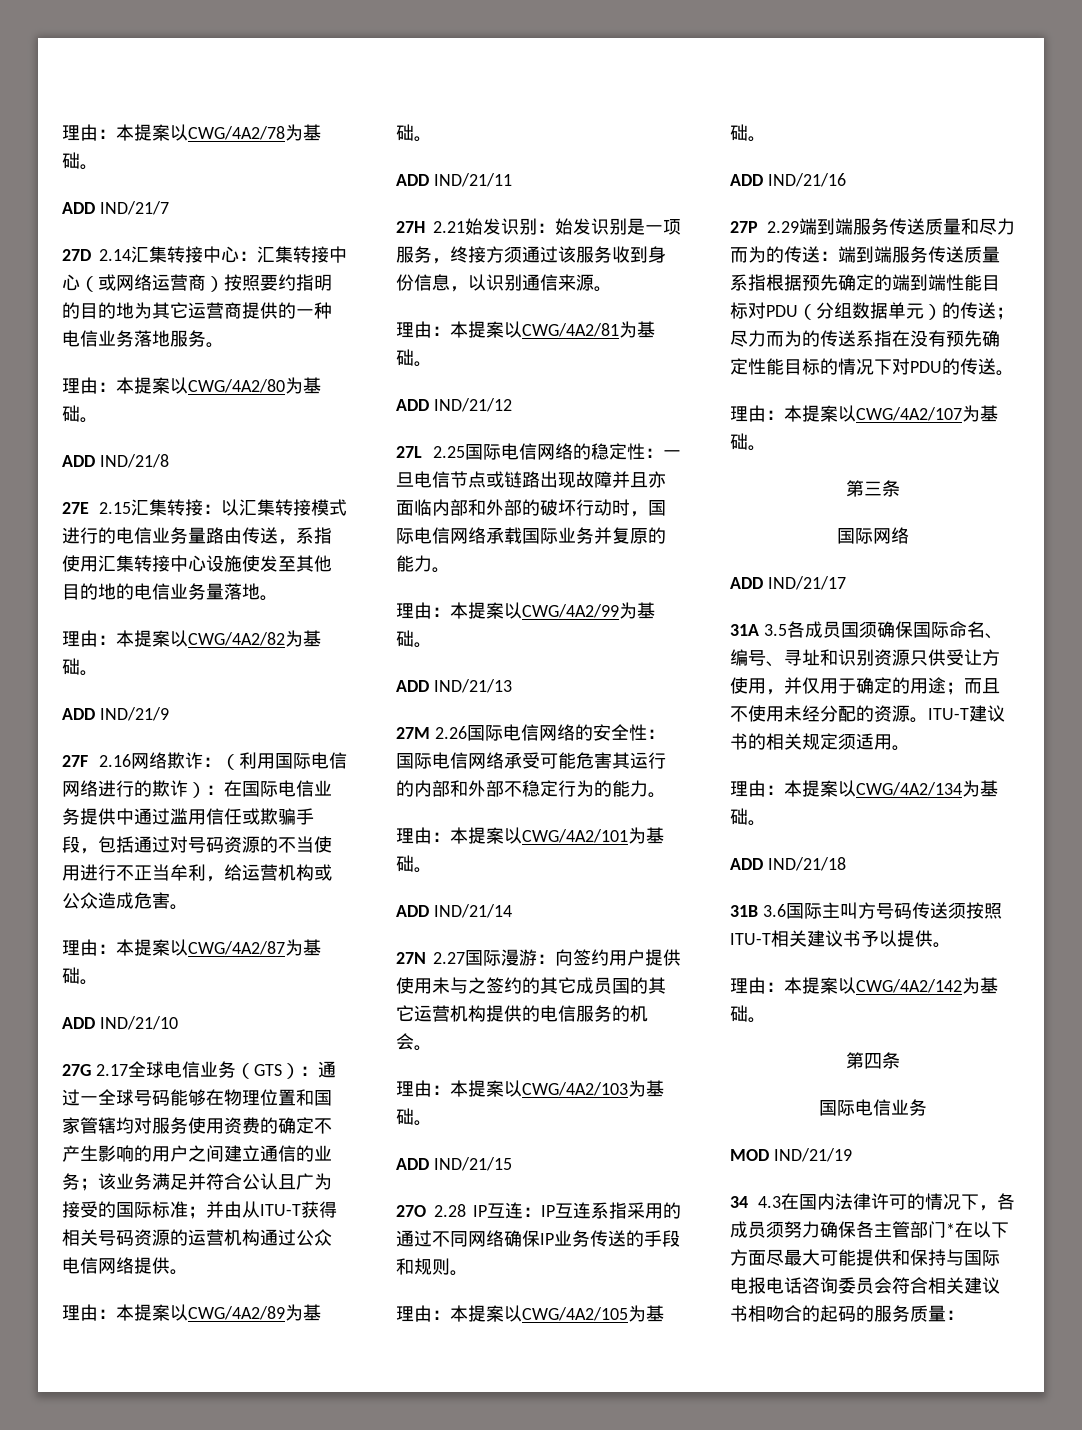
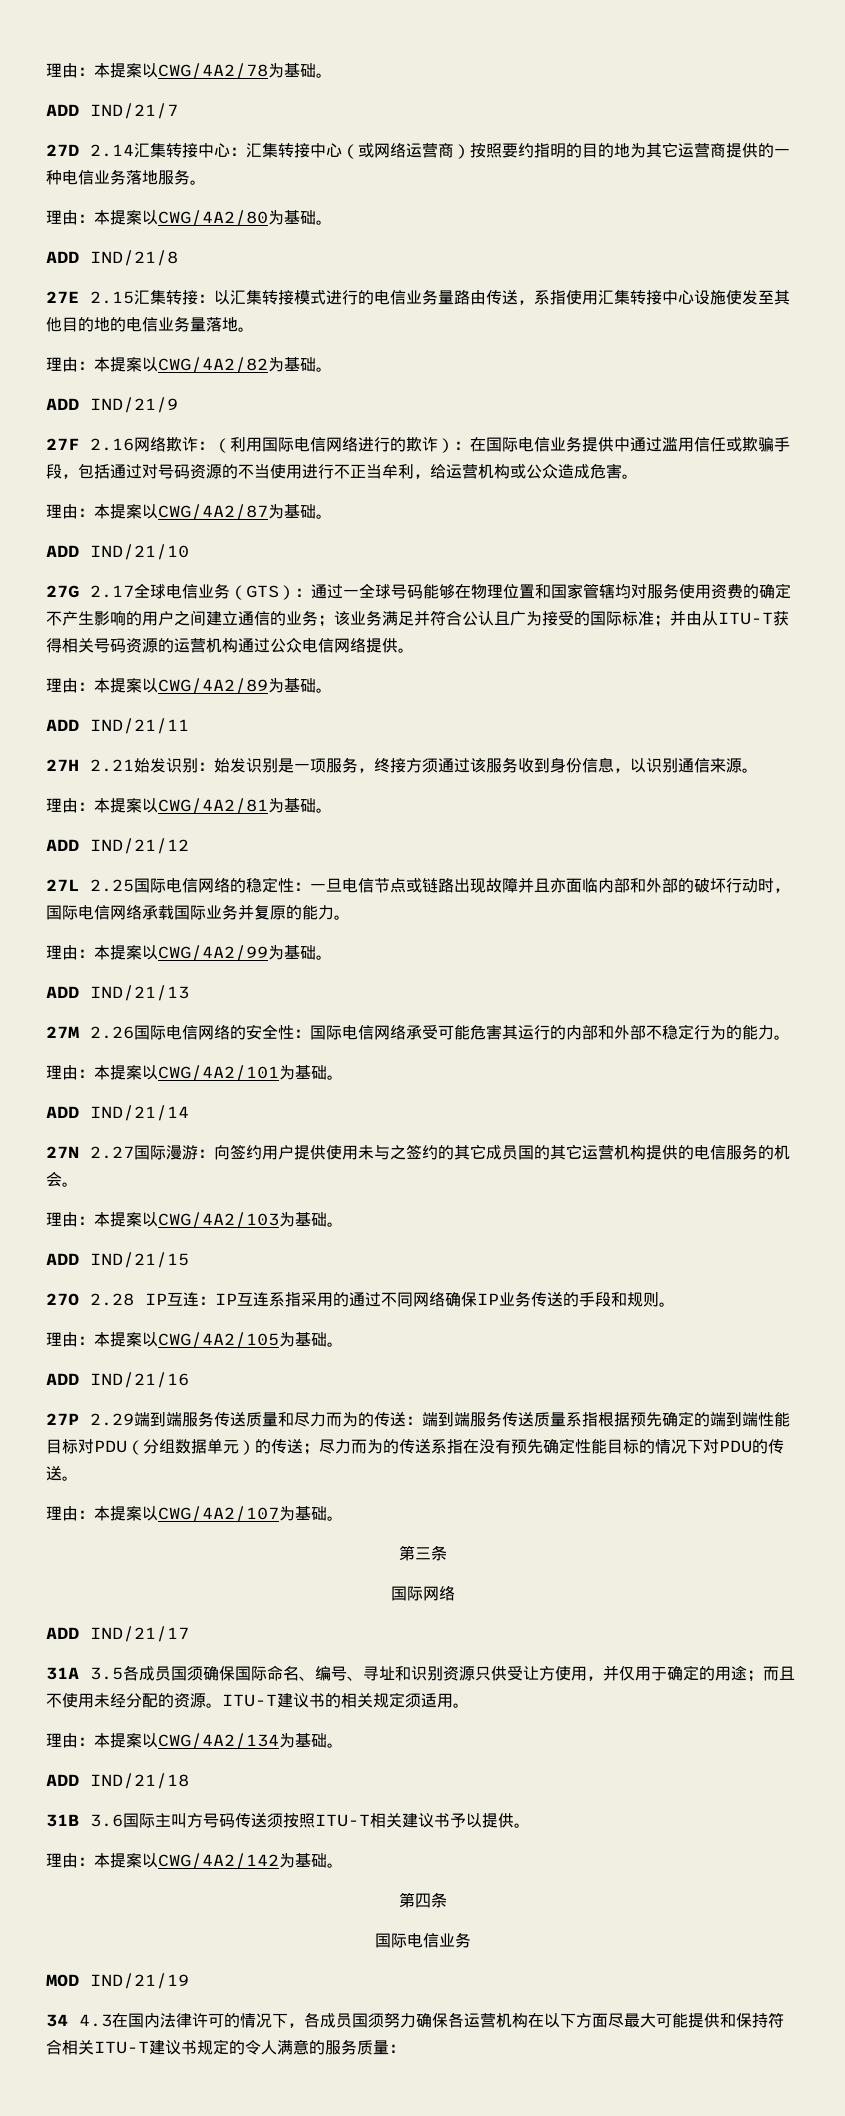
- 34 4.3在国内法律许可的情况下，各成员须努力确保各主管部门*在以下方面尽最大可能提供和保持与国际电报电话咨询委员会符合相关建议书相吻合的起码的服务质量：
+ 34 4.3在国内法律许可的情况下，各成员国须努力确保各运营机构在以下方面尽最大可能提供和保持符合相关ITU-T建议书规定的令人满意的服务质量：

